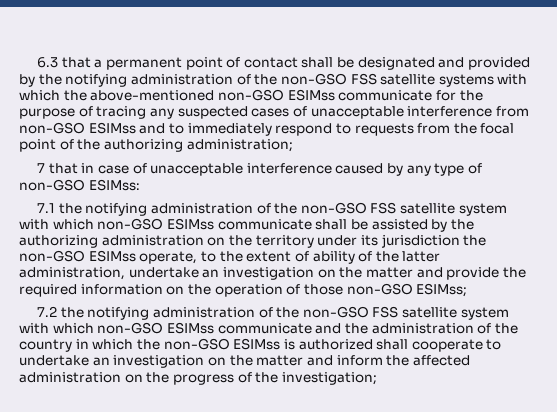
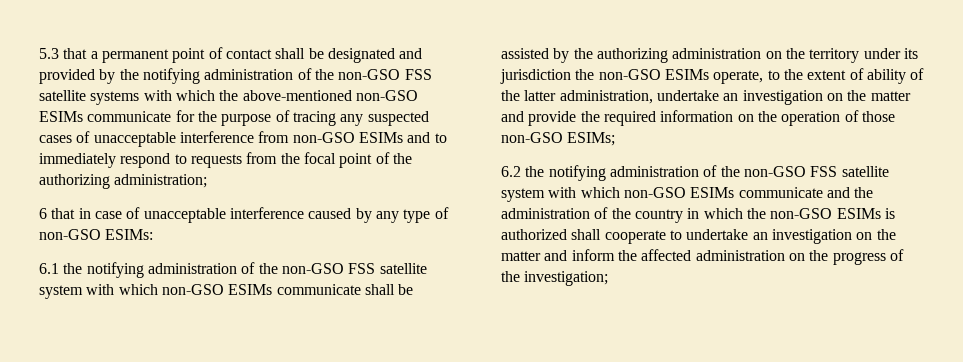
- 6.3 that a permanent point of contact shall be designated and provided by the notifying administration of the non-GSO FSS satellite systems with which the above-mentioned non-GSO ESIMss communicate for the purpose of tracing any suspected cases of unacceptable interference from non-GSO ESIMss and to immediately respond to requests from the focal point of the authorizing administration;
+ 5.3 that a permanent point of contact shall be designated and provided by the notifying administration of the non-GSO FSS satellite systems with which the above-mentioned non-GSO ESIMs communicate for the purpose of tracing any suspected cases of unacceptable interference from non-GSO ESIMs and to immediately respond to requests from the focal point of the authorizing administration;
- 7 that in case of unacceptable interference caused by any type of non-GSO ESIMss:
- 7.1 the notifying administration of the non-GSO FSS satellite system with which non-GSO ESIMss communicate shall be assisted by the authorizing administration on the territory under its jurisdiction the non-GSO ESIMss operate, to the extent of ability of the latter administration, undertake an investigation on the matter and provide the required information on the operation of those non-GSO ESIMss;
- 7.2 the notifying administration of the non-GSO FSS satellite system with which non-GSO ESIMss communicate and the administration of the country in which the non-GSO ESIMss is authorized shall cooperate to undertake an investigation on the matter and inform the affected administration on the progress of the investigation;
+ 6 that in case of unacceptable interference caused by any type of non-GSO ESIMs:
+ 6.1 the notifying administration of the non-GSO FSS satellite system with which non-GSO ESIMs communicate shall be assisted by the authorizing administration on the territory under its jurisdiction the non-GSO ESIMs operate, to the extent of ability of the latter administration, undertake an investigation on the matter and provide the required information on the operation of those non-GSO ESIMs;
+ 6.2 the notifying administration of the non-GSO FSS satellite system with which non-GSO ESIMs communicate and the administration of the country in which the non-GSO ESIMs is authorized shall cooperate to undertake an investigation on the matter and inform the affected administration on the progress of the investigation;

